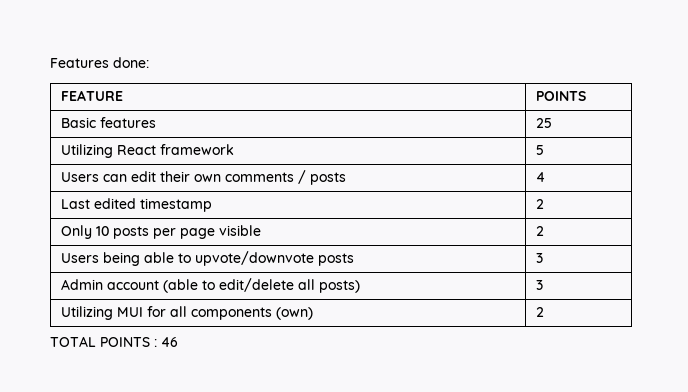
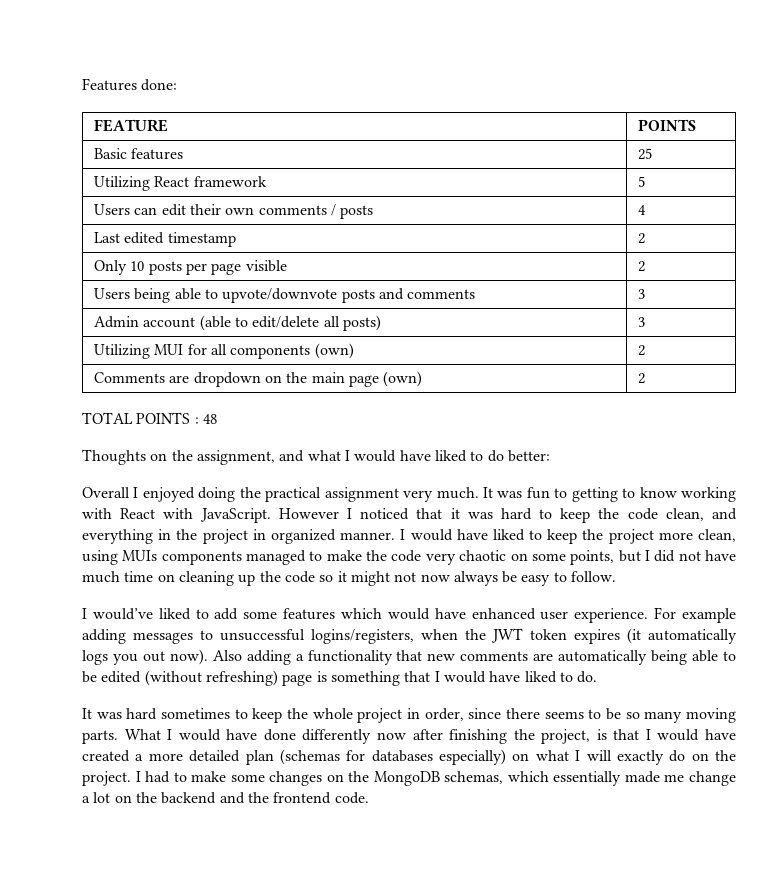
- Users being able to upvote/downvote posts | 3
+ Users being able to upvote/downvote posts and comments | 3
- TOTAL POINTS : 46
+ Comments are dropdown on the main page (own) | 2
+ TOTAL POINTS : 48
+ Thoughts on the assignment, and what I would have liked to do better:
+ Overall I enjoyed doing the practical assignment very much. It was fun to getting to know working with React with JavaScript. However I noticed that it was hard to keep the code clean, and everything in the project in organized manner. I would have liked to keep the project more clean, using MUIs components managed to make the code very chaotic on some points, but I did not have much time on cleaning up the code so it might not now always be easy to follow.
+ I would’ve liked to add some features which would have enhanced user experience. For example adding messages to unsuccessful logins/registers, when the JWT token expires (it automatically logs you out now). Also adding a functionality that new comments are automatically being able to be edited (without refreshing) page is something that I would have liked to do.
+ It was hard sometimes to keep the whole project in order, since there seems to be so many moving parts. What I would have done differently now after finishing the project, is that I would have created a more detailed plan (schemas for databases especially) on what I will exactly do on the project. I had to make some changes on the MongoDB schemas, which essentially made me change a lot on the backend and the frontend code.

